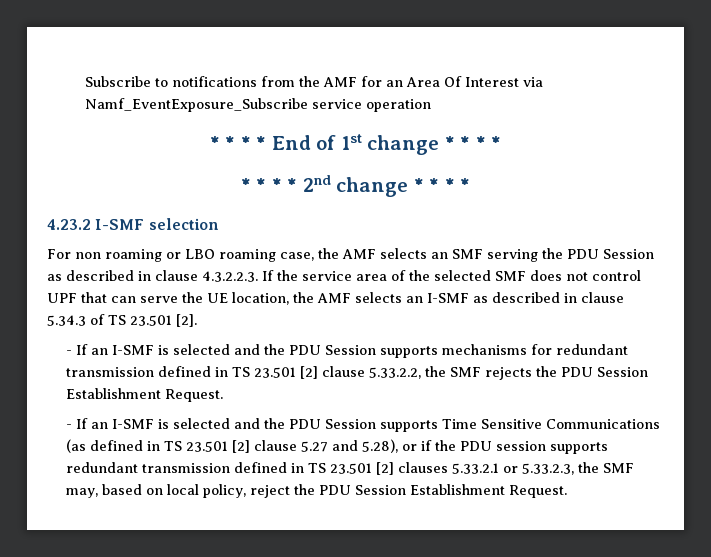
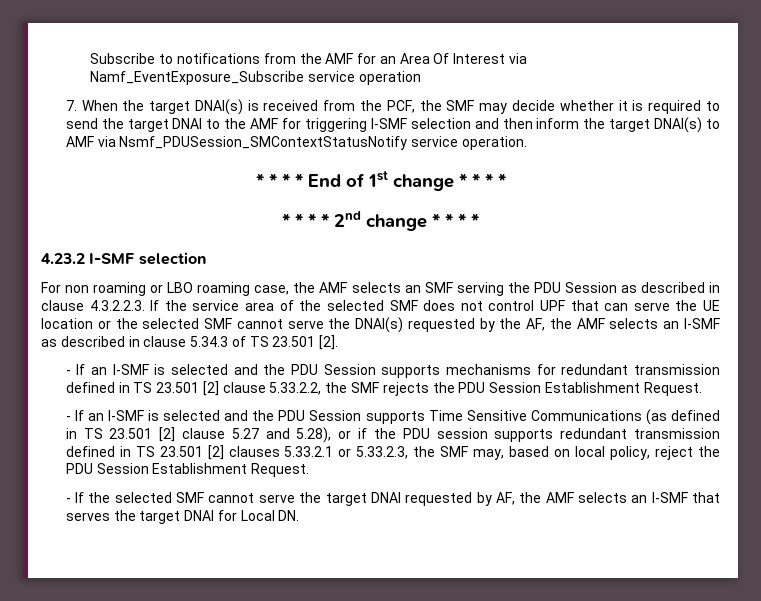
+ 7. When the target DNAI(s) is received from the PCF, the SMF may decide whether it is required to send the target DNAI to the AMF for triggering I-SMF selection and then inform the target DNAI(s) to AMF via Nsmf_PDUSession_SMContextStatusNotify service operation.
- For non roaming or LBO roaming case, the AMF selects an SMF serving the PDU Session as described in clause 4.3.2.2.3. If the service area of the selected SMF does not control UPF that can serve the UE location, the AMF selects an I-SMF as described in clause 5.34.3 of TS 23.501 [2].
+ For non roaming or LBO roaming case, the AMF selects an SMF serving the PDU Session as described in clause 4.3.2.2.3. If the service area of the selected SMF does not control UPF that can serve the UE location or the selected SMF cannot serve the DNAI(s) requested by the AF, the AMF selects an I-SMF as described in clause 5.34.3 of TS 23.501 [2].
+ - If the selected SMF cannot serve the target DNAI requested by AF, the AMF selects an I-SMF that serves the target DNAI for Local DN.

